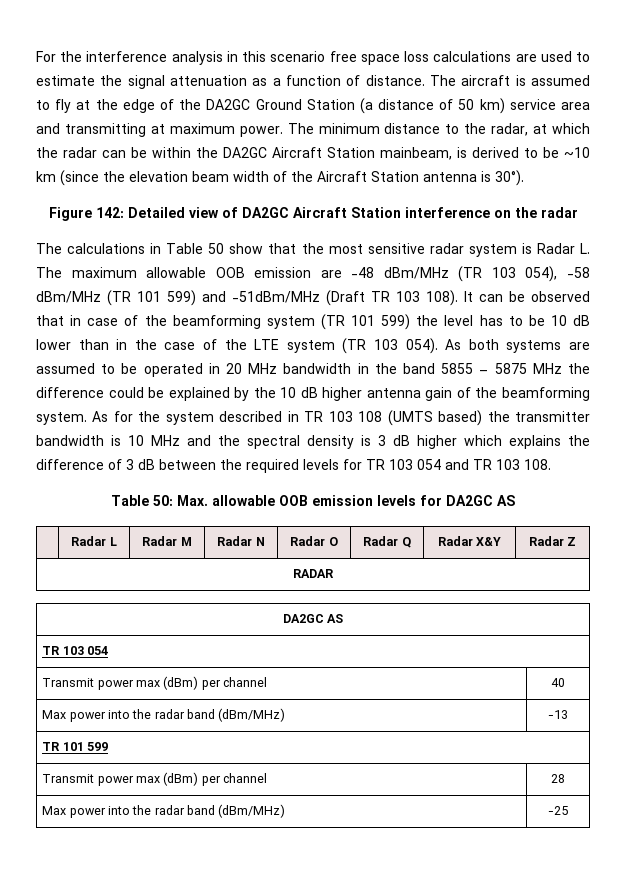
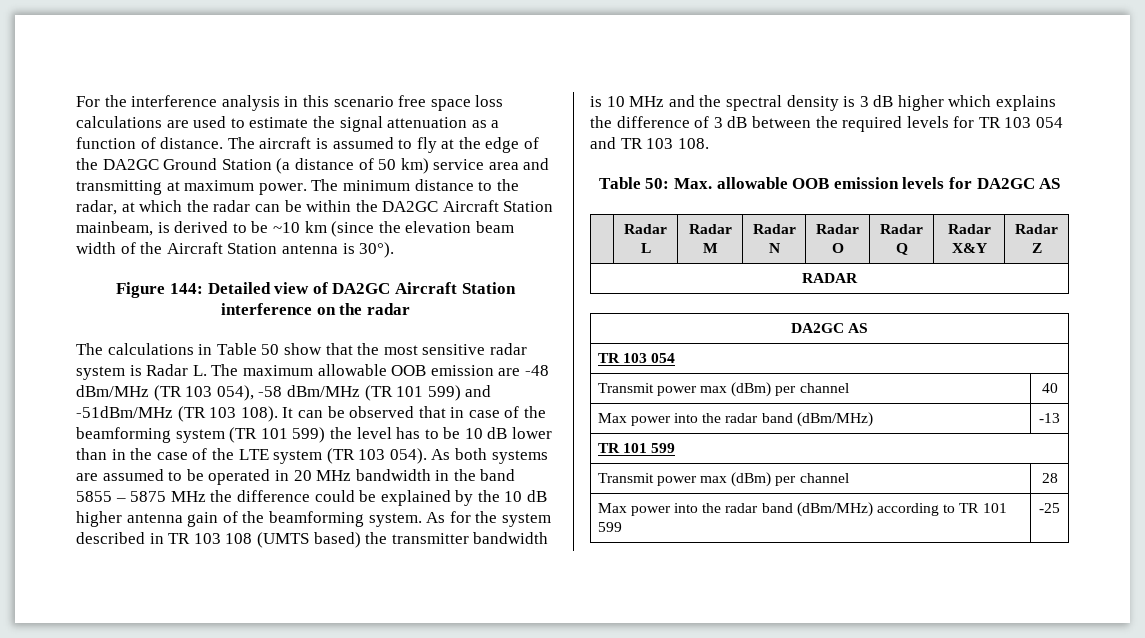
- Figure 142: Detailed view of DA2GC Aircraft Station interference on the radar
+ Figure 144: Detailed view of DA2GC Aircraft Station interference on the radar
- The calculations in Table 50 show that the most sensitive radar system is Radar L. The maximum allowable OOB emission are -48 dBm/MHz (TR 103 054), -58 dBm/MHz (TR 101 599) and -51dBm/MHz (Draft TR 103 108).
+ The calculations in Table 50 show that the most sensitive radar system is Radar L. The maximum allowable OOB emission are -48 dBm/MHz (TR 103 054), -58 dBm/MHz (TR 101 599) and -51dBm/MHz (TR 103 108).
- Max power into the radar band (dBm/MHz) | -25
+ Max power into the radar band (dBm/MHz) according to TR 101 599 | -25

